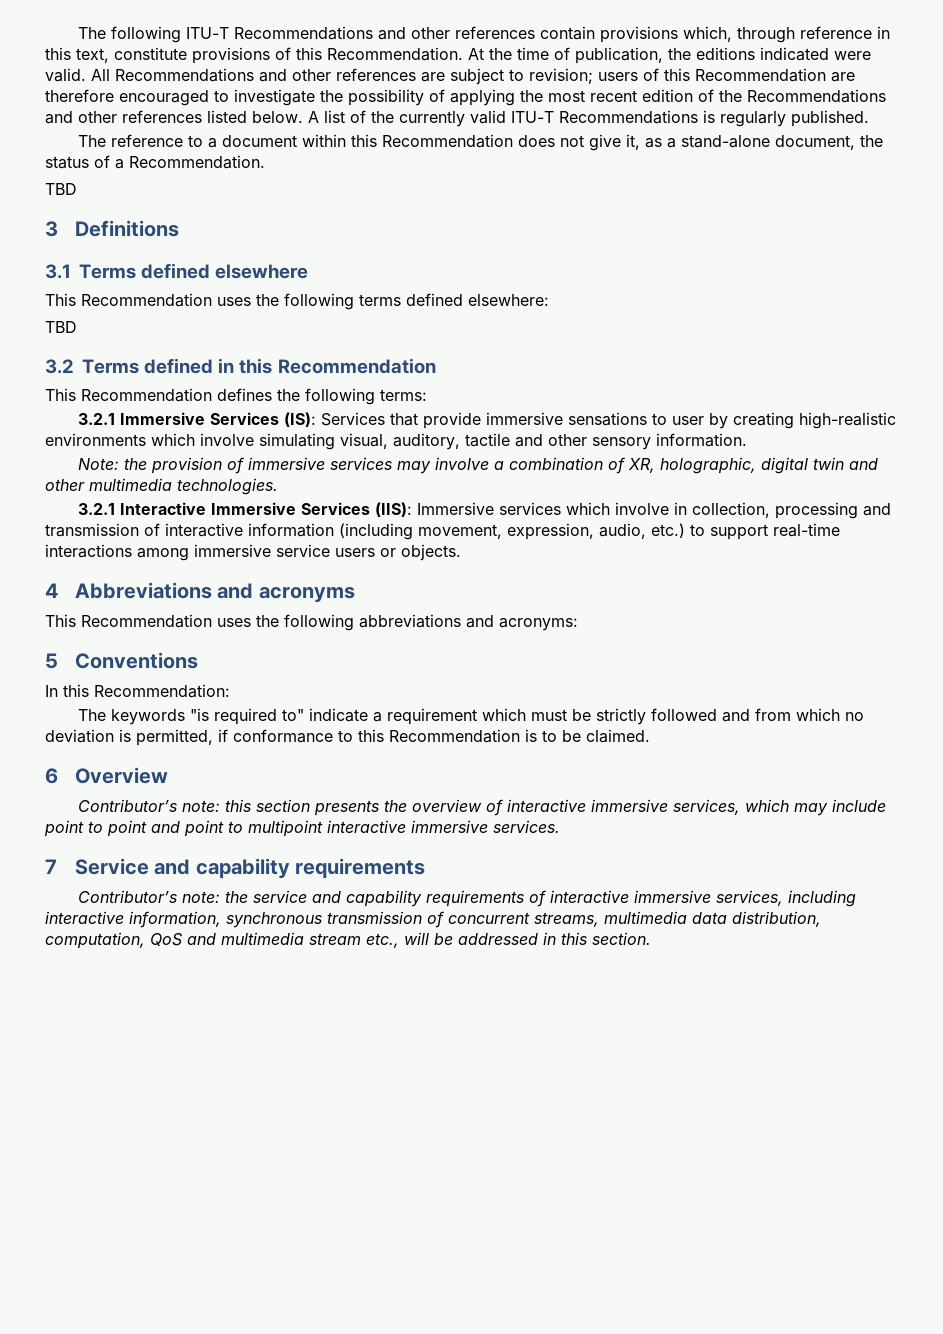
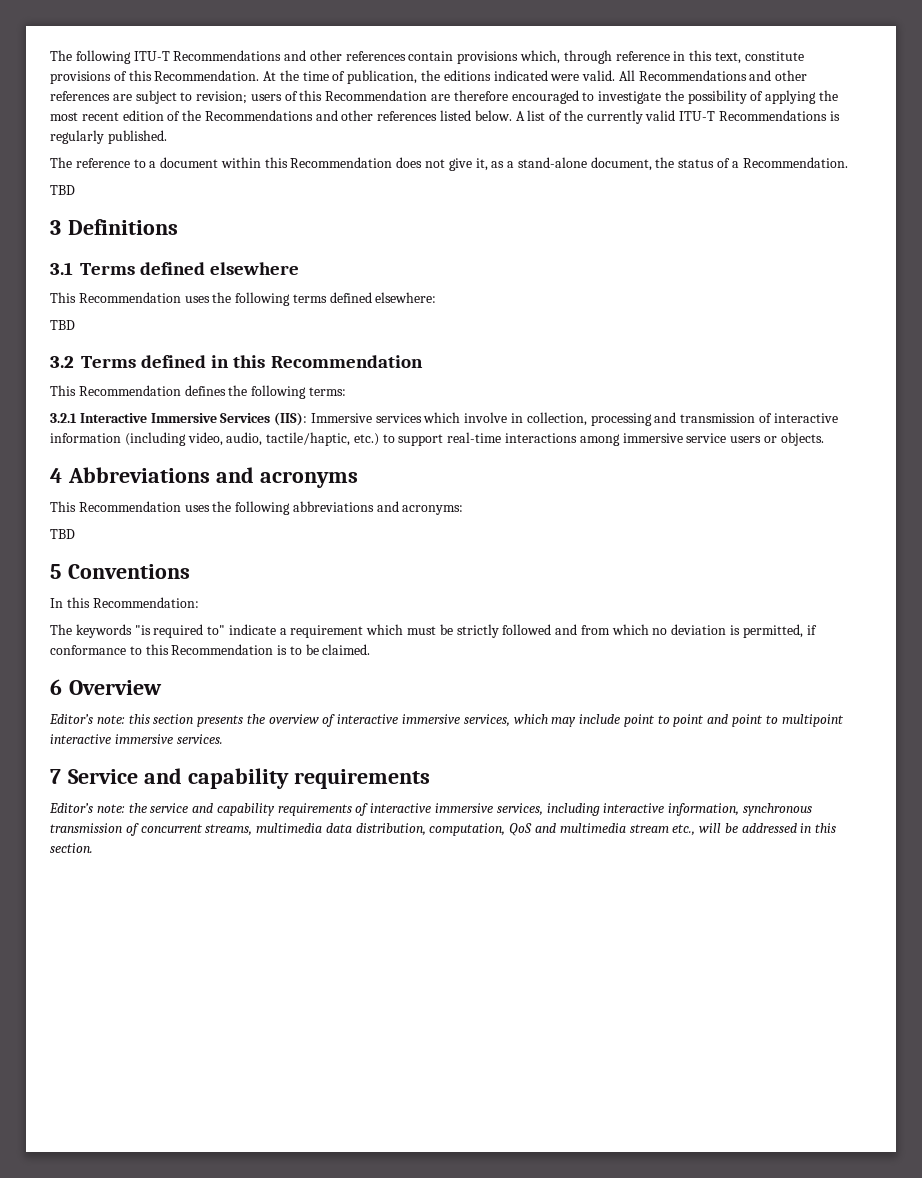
- 3.2.1 Immersive Services (IS): Services that provide immersive sensations to user by creating high-realistic environments which involve simulating visual, auditory, tactile and other sensory information.
- Note: the provision of immersive services may involve a combination of XR, holographic, digital twin and other multimedia technologies.
- 3.2.1 Interactive Immersive Services (IIS): Immersive services which involve in collection, processing and transmission of interactive information (including movement, expression, audio, etc.) to support real-time interactions among immersive service users or objects.
+ 3.2.1 Interactive Immersive Services (IIS): Immersive services which involve in collection, processing and transmission of interactive information (including video, audio, tactile/haptic, etc.) to support real-time interactions among immersive service users or objects.
  This Recommendation uses the following abbreviations and acronyms:
+ TBD
- Contributor’s note: this section presents the overview of interactive immersive services, which may include point to point and point to multipoint interactive immersive services.
+ Editor’s note: this section presents the overview of interactive immersive services, which may include point to point and point to multipoint interactive immersive services.
- Contributor’s note: the service and capability requirements of interactive immersive services, including interactive information, synchronous transmission of concurrent streams, multimedia data distribution, computation, QoS and multimedia stream etc., will be addressed in this section.
+ Editor’s note: the service and capability requirements of interactive immersive services, including interactive information, synchronous transmission of concurrent streams, multimedia data distribution, computation, QoS and multimedia stream etc., will be addressed in this section.

